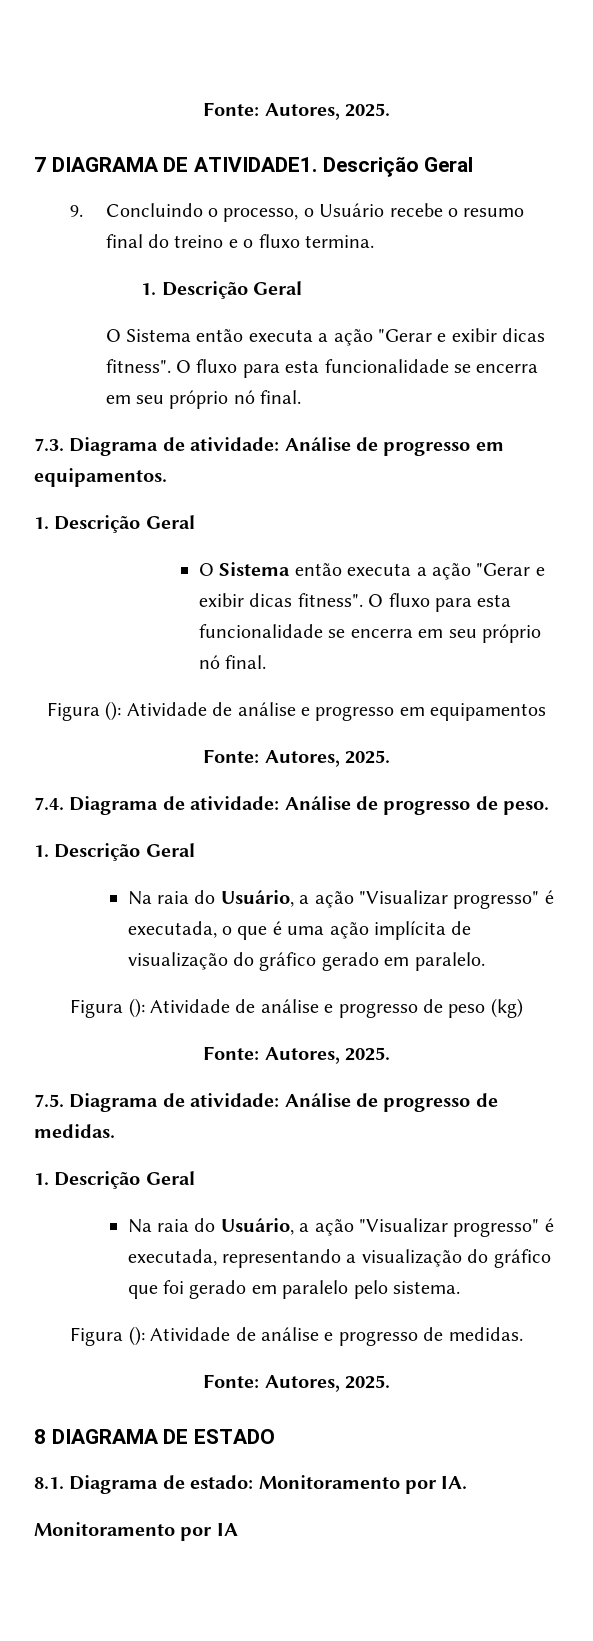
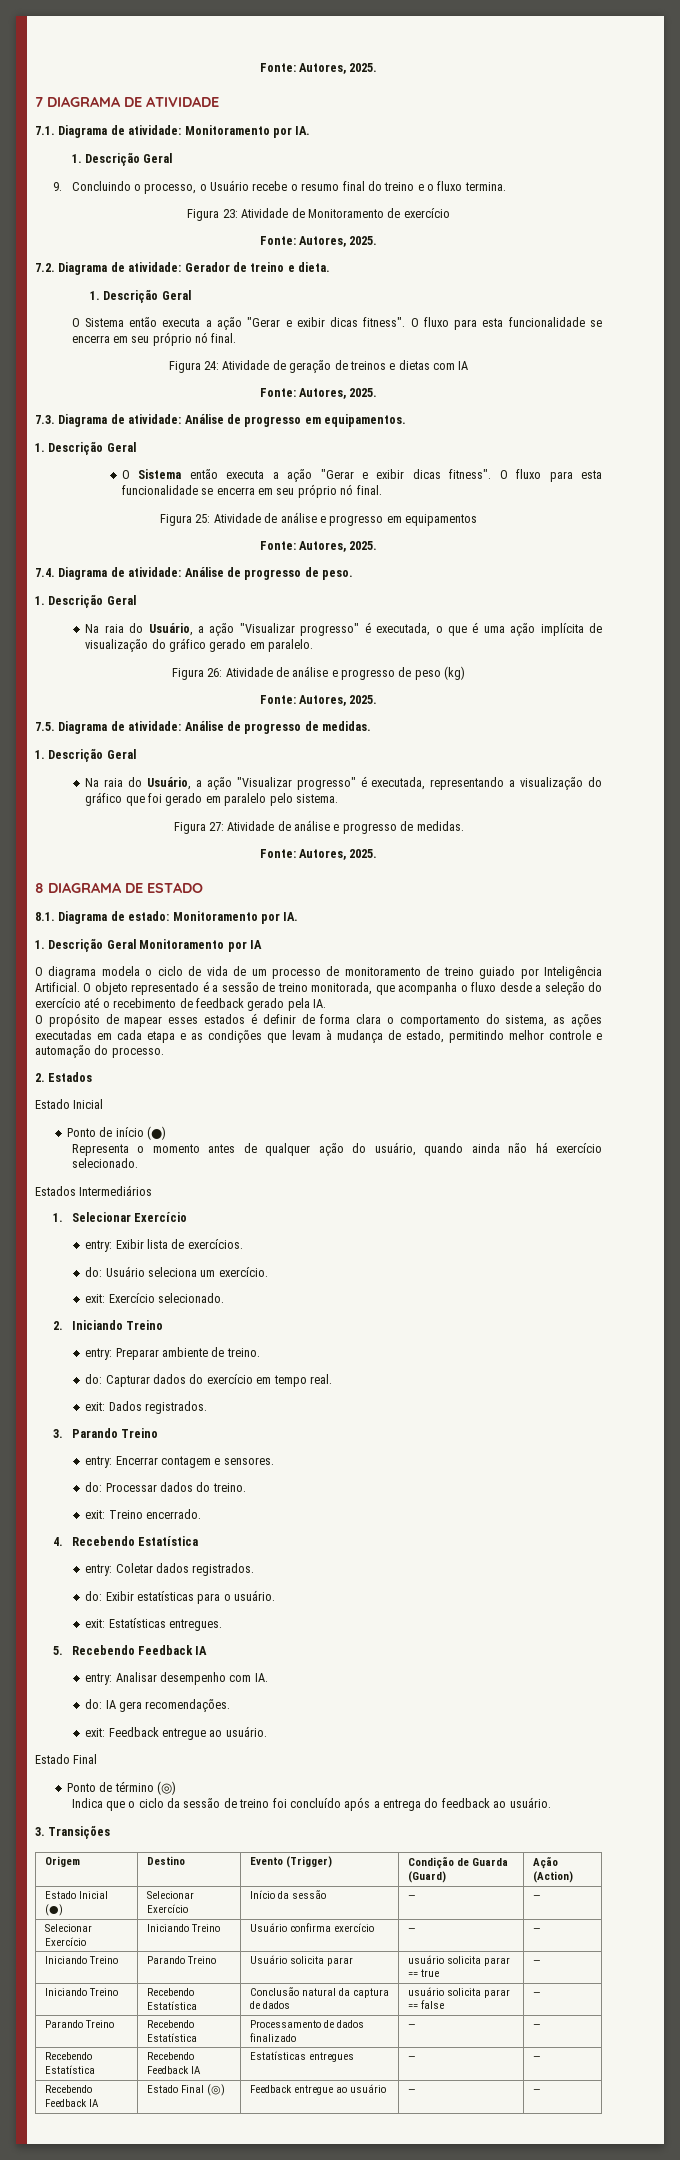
- 7 DIAGRAMA DE ATIVIDADE1. Descrição Geral
+ 7 DIAGRAMA DE ATIVIDADE
+ 7.1. Diagrama de atividade: Monitoramento por IA.
+ 1. Descrição Geral
+ Figura 23: Atividade de Monitoramento de exercício
+ Fonte: Autores, 2025.
+ 7.2. Diagrama de atividade: Gerador de treino e dieta.
+ Figura 24: Atividade de geração de treinos e dietas com IA
+ Fonte: Autores, 2025.
- Figura (): Atividade de análise e progresso em equipamentos
+ Figura 25: Atividade de análise e progresso em equipamentos
- Figura (): Atividade de análise e progresso de peso (kg)
+ Figura 26: Atividade de análise e progresso de peso (kg)
- Figura (): Atividade de análise e progresso de medidas.
+ Figura 27: Atividade de análise e progresso de medidas.
- Monitoramento por IA
+ 1. Descrição Geral Monitoramento por IA
+ O diagrama modela o ciclo de vida de um processo de monitoramento de treino guiado por Inteligência Artificial. O objeto representado é a sessão de treino monitorada, que acompanha o fluxo desde a seleção do exercício até o recebimento de feedback gerado pela IA.
+ O propósito de mapear esses estados é definir de forma clara o comportamento do sistema, as ações executadas em cada etapa e as condições que levam à mudança de estado, permitindo melhor controle e automação do processo.
+ 2. Estados
+ Estado Inicial
+ Ponto de início (●)
+ Representa o momento antes de qualquer ação do usuário, quando ainda não há exercício selecionado.
+ Estados Intermediários
+ 1. Selecionar Exercício
+ entry: Exibir lista de exercícios.
+ do: Usuário seleciona um exercício.
+ exit: Exercício selecionado.
+ 2. Iniciando Treino
+ entry: Preparar ambiente de treino.
+ do: Capturar dados do exercício em tempo real.
+ exit: Dados registrados.
+ 3. Parando Treino
+ entry: Encerrar contagem e sensores.
+ do: Processar dados do treino.
+ exit: Treino encerrado.
+ 4. Recebendo Estatística
+ entry: Coletar dados registrados.
+ do: Exibir estatísticas para o usuário.
+ exit: Estatísticas entregues.
+ 5. Recebendo Feedback IA
+ entry: Analisar desempenho com IA.
+ do: IA gera recomendações.
+ exit: Feedback entregue ao usuário.
+ Estado Final
+ Ponto de término (◎)
+ Indica que o ciclo da sessão de treino foi concluído após a entrega do feedback ao usuário.
+ 3. Transições
+ Origem | Destino | Evento (Trigger) | Condição de Guarda (Guard) | Ação (Action)
+ Estado Inicial (●) | Selecionar Exercício | Início da sessão | — | —
+ Selecionar Exercício | Iniciando Treino | Usuário confirma exercício | — | —
+ Iniciando Treino | Parando Treino | Usuário solicita parar | usuário solicita parar == true | —
+ Iniciando Treino | Recebendo Estatística | Conclusão natural da captura de dados | usuário solicita parar == false | —
+ Parando Treino | Recebendo Estatística | Processamento de dados finalizado | — | —
+ Recebendo Estatística | Recebendo Feedback IA | Estatísticas entregues | — | —
+ Recebendo Feedback IA | Estado Final (◎) | Feedback entregue ao usuário | — | —

